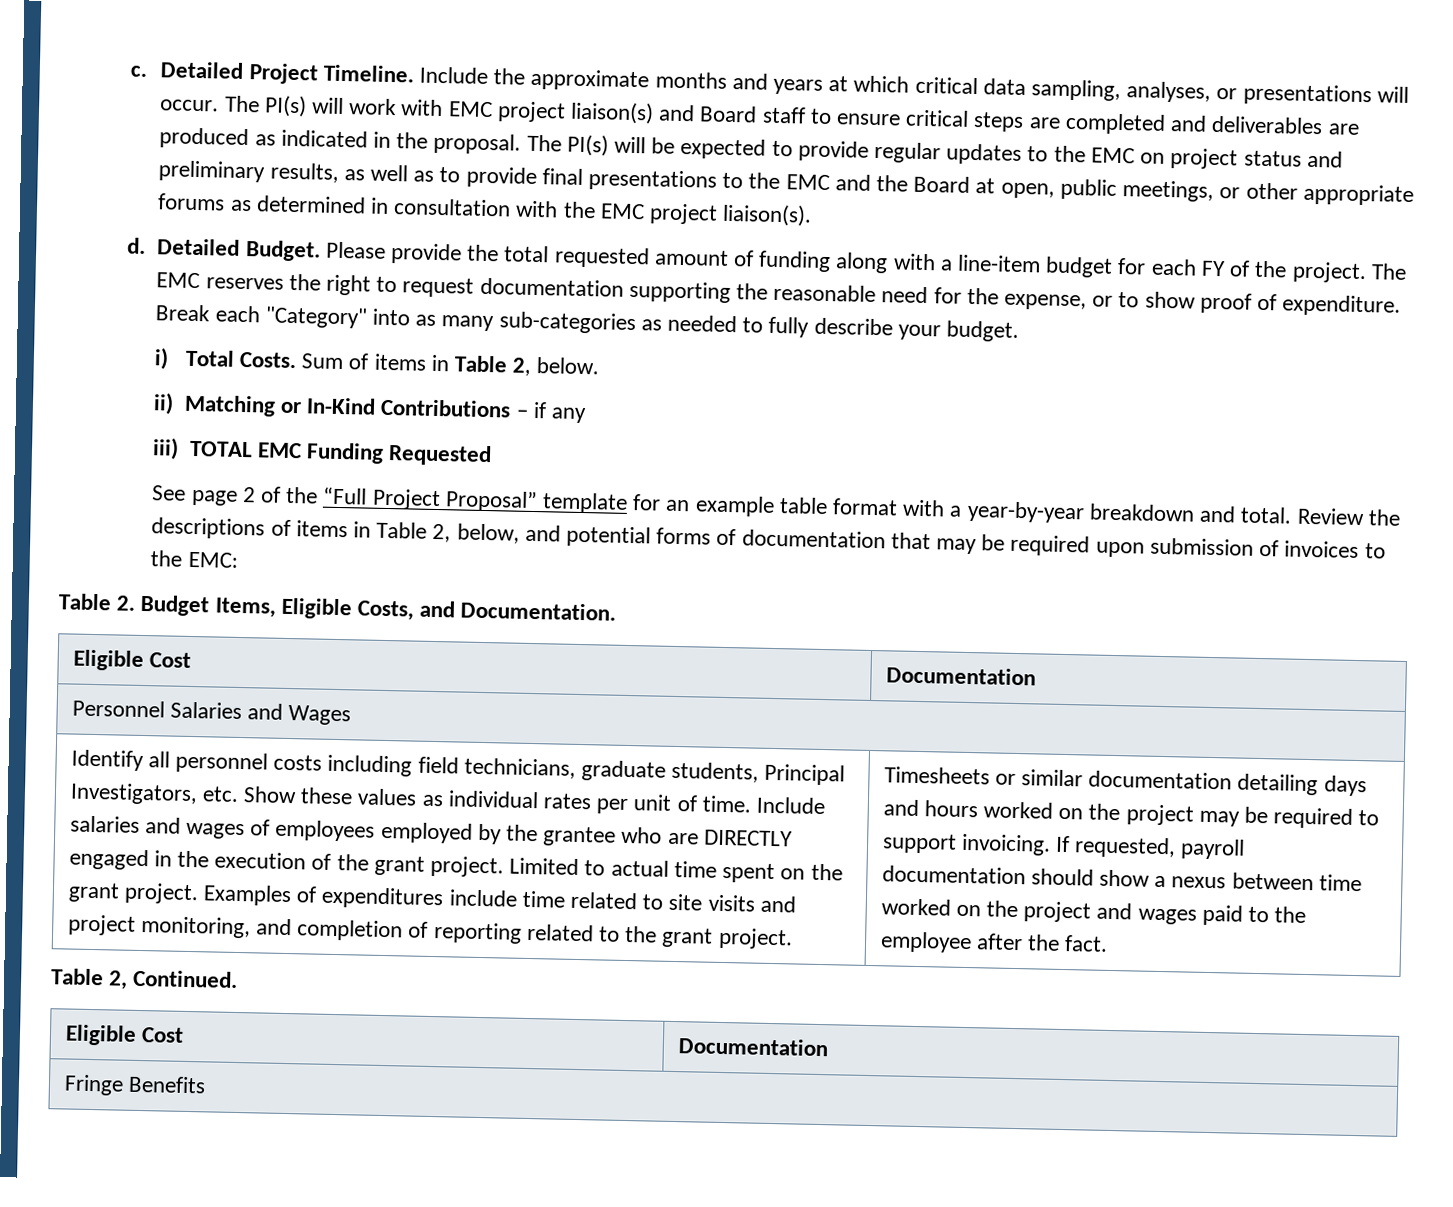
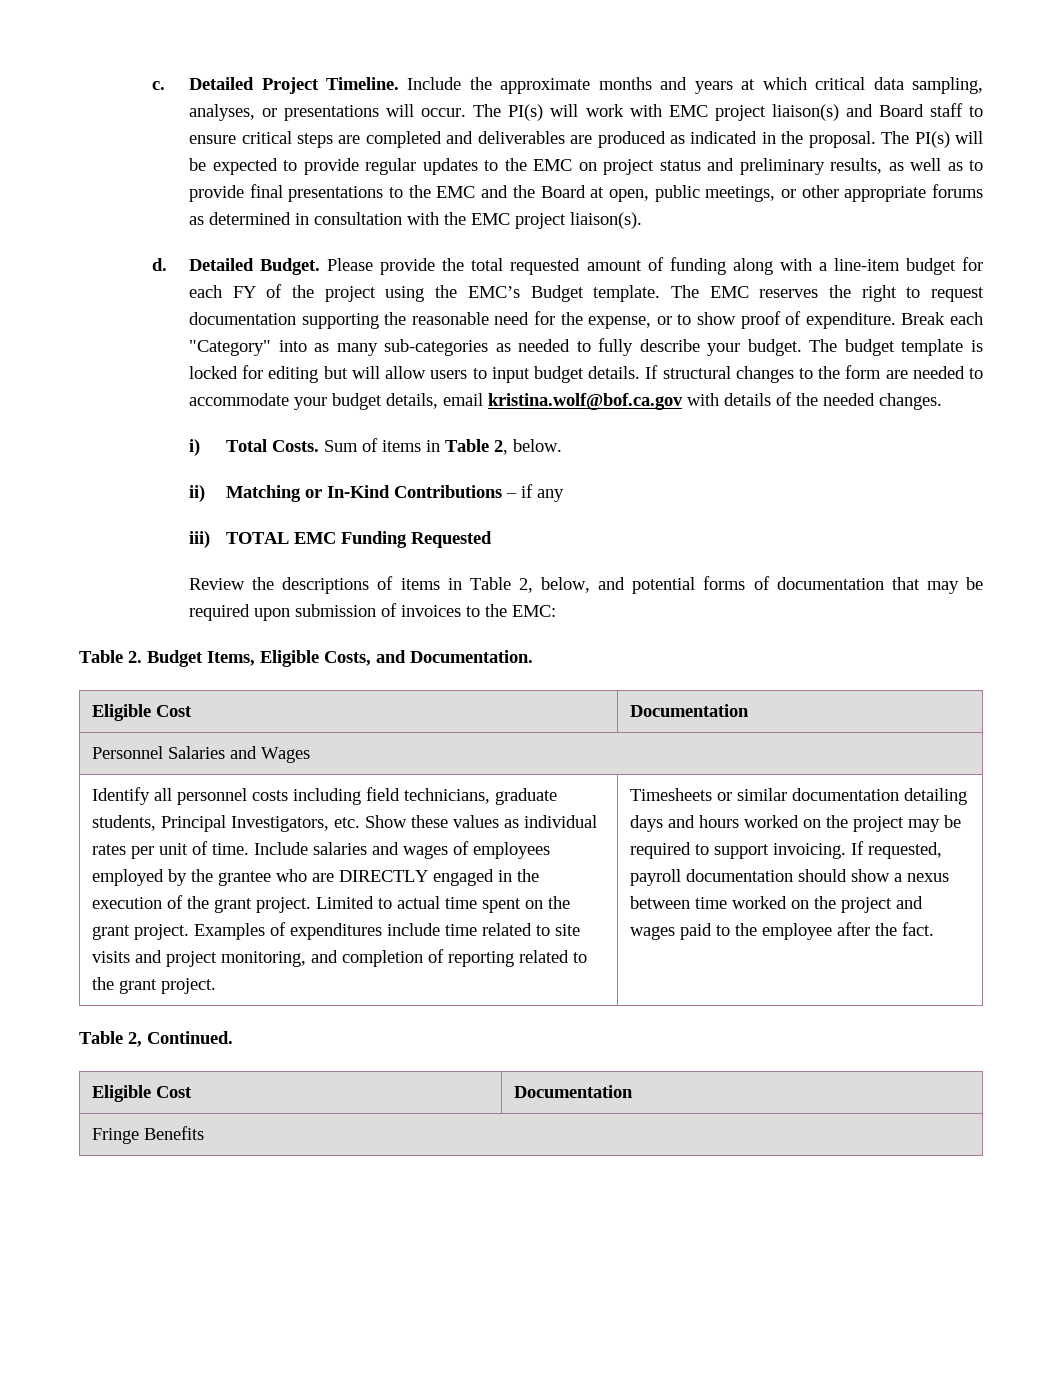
- Please provide the total requested amount of funding along with a line-item budget for each FY of the project.
+ Please provide the total requested amount of funding along with a line-item budget for each FY of the project using the EMC’s Budget template.
+ The budget template is locked for editing but will allow users to input budget details. If structural changes to the form are needed to accommodate your budget details, email kristina.wolf@bof.ca.gov with details of the needed changes.
- See page 2 of the “Full Project Proposal” template for an example table format with a year-by-year breakdown and total.

